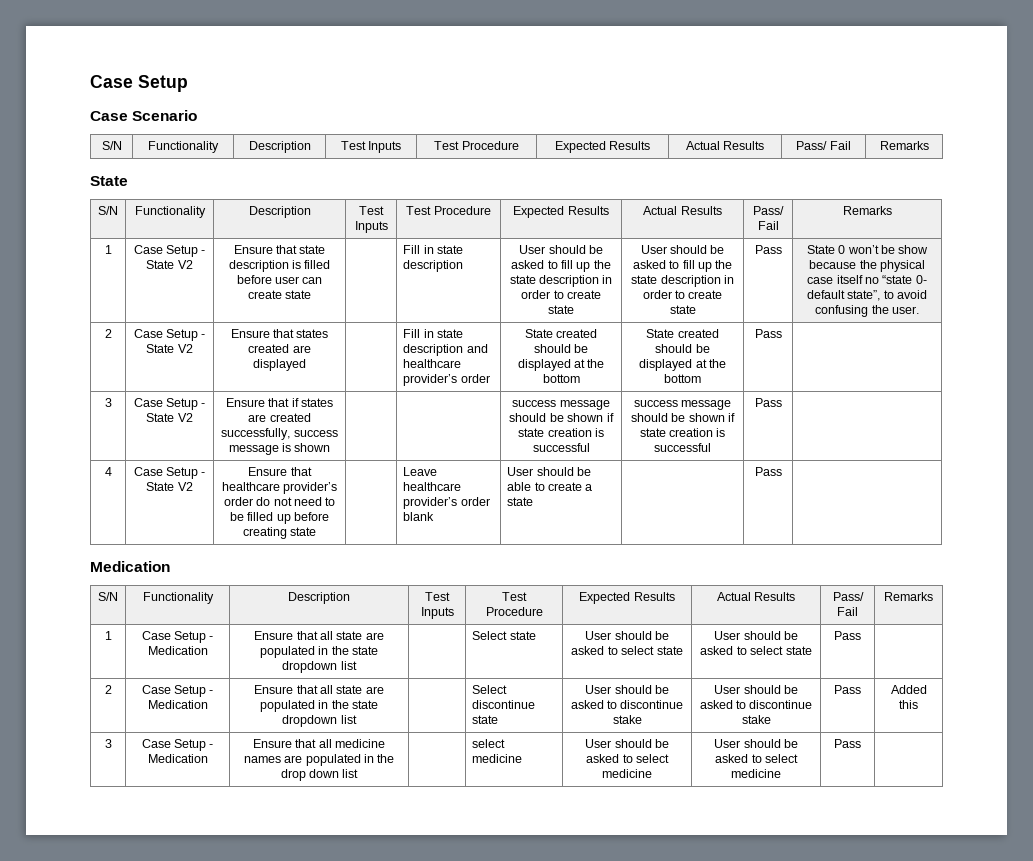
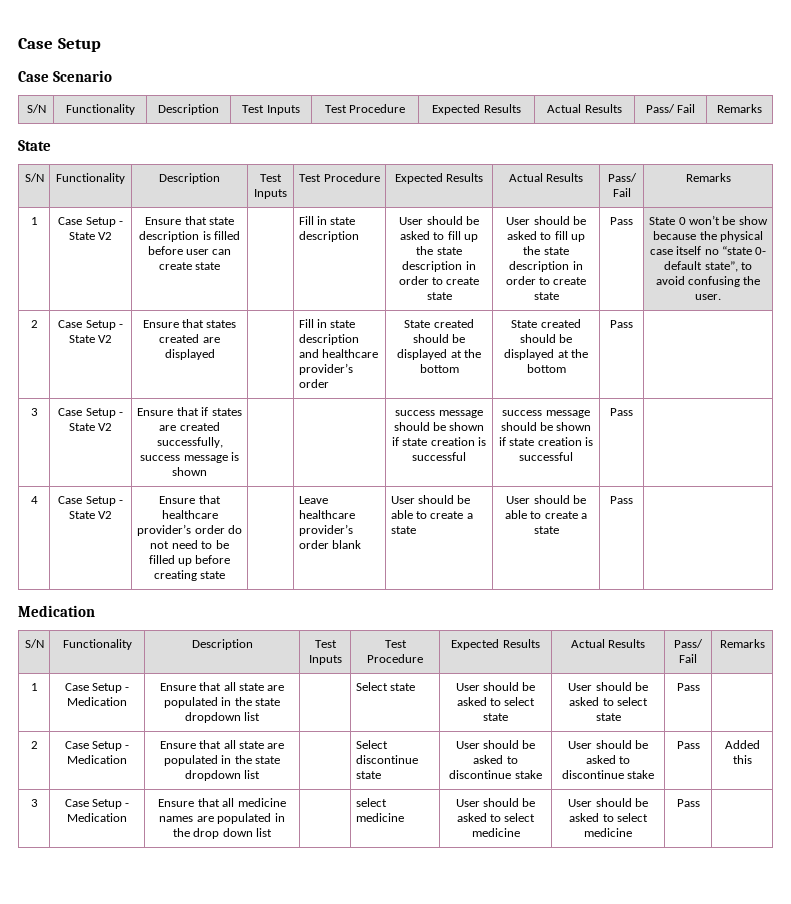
- User should be able to create a state
+ User should be able to create a state | User should be able to create a state

